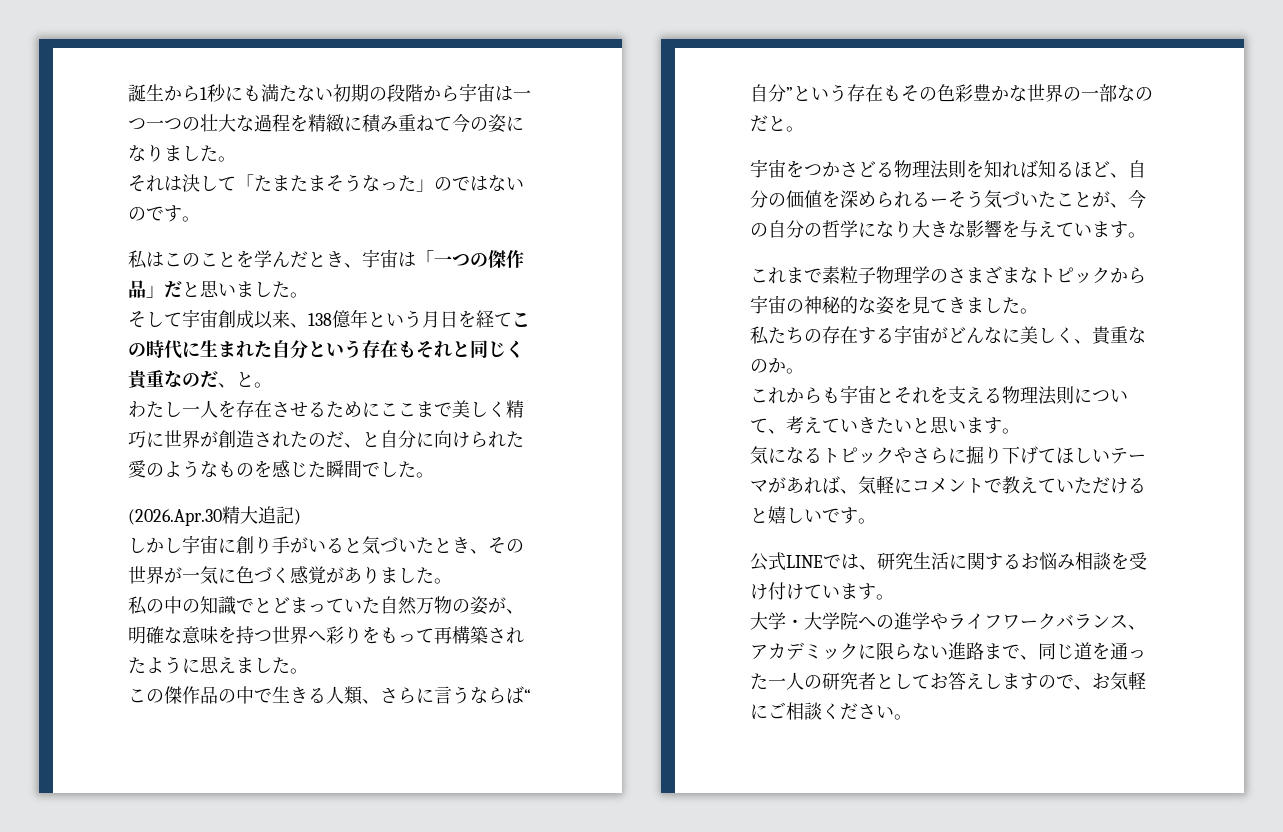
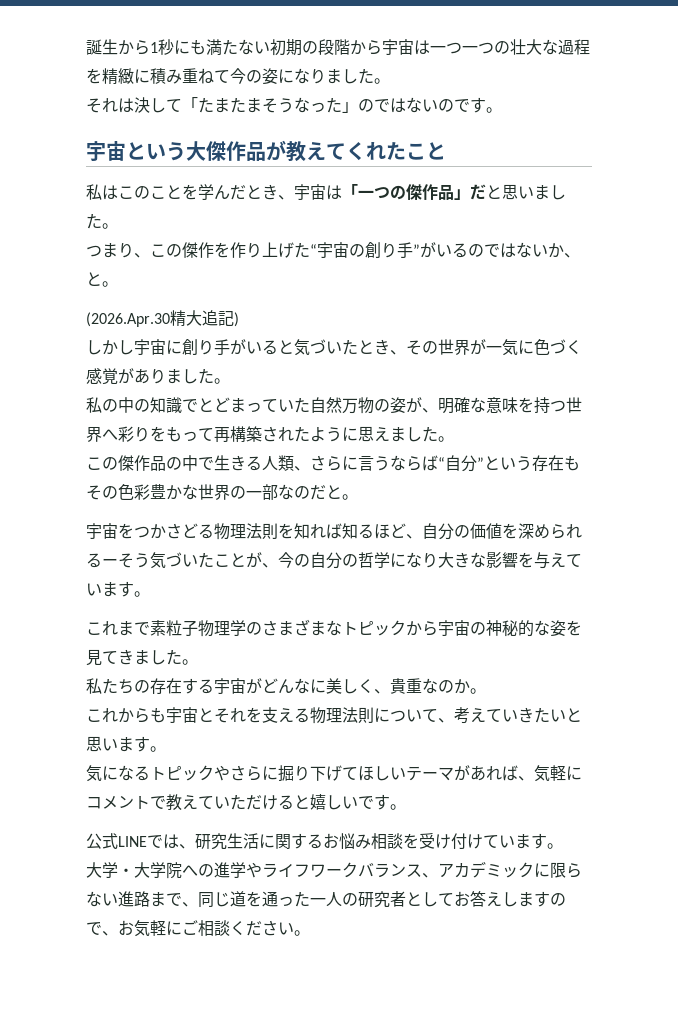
+ 宇宙という大傑作品が教えてくれたこと
- そして宇宙創成以来、138億年という月日を経てこの時代に生まれた自分という存在もそれと同じく貴重なのだ、と。
- わたし一人を存在させるためにここまで美しく精巧に世界が創造されたのだ、と自分に向けられた愛のようなものを感じた瞬間でした。
+ つまり、この傑作を作り上げた“宇宙の創り手”がいるのではないか、と。

